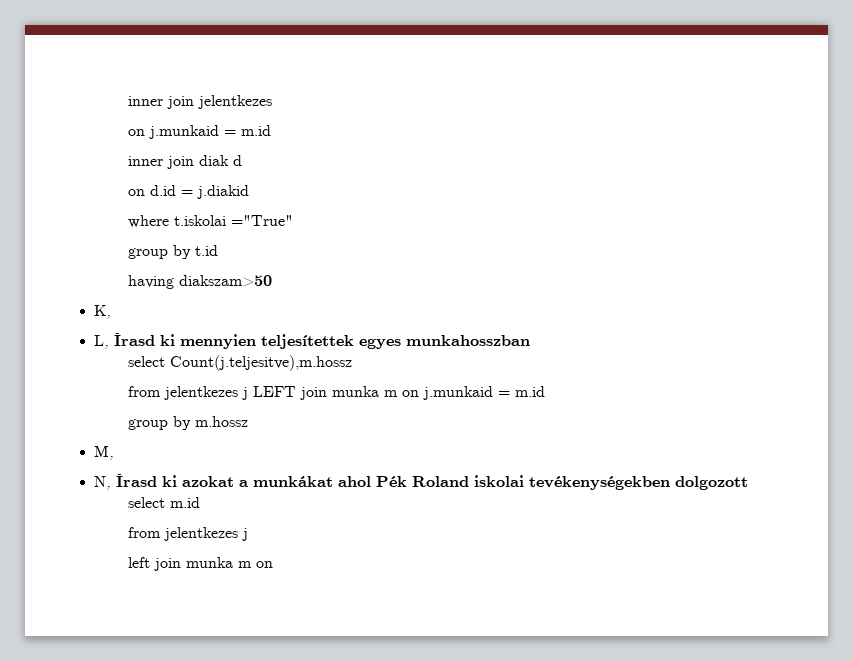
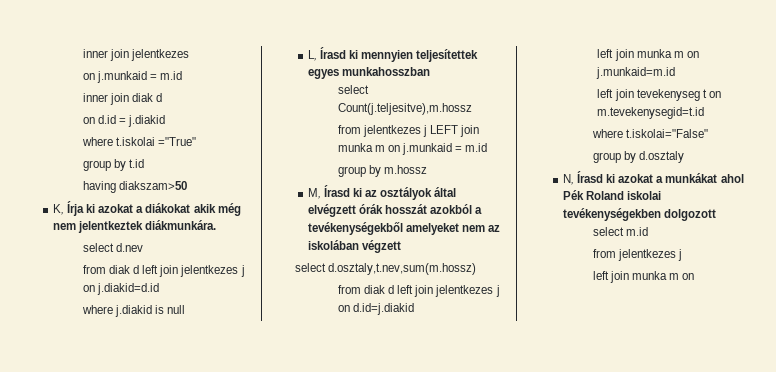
- K,
+ K, Írja ki azokat a diákokat akik még nem jelentkeztek diákmunkára.
+ select d.nev
+ from diak d left join jelentkezes j on j.diakid=d.id
+ where j.diakid is null
- M,
+ M, Írasd ki az osztályok által elvégzett órák hosszát azokból a tevékenységekből amelyeket nem az iskolában végzett
+ select d.osztaly,t.nev,sum(m.hossz)
+ from diak d left join jelentkezes j on d.id=j.diakid
+ left join munka m on j.munkaid=m.id
+ left join tevekenyseg t on m.tevekenysegid=t.id
+ where t.iskolai="False"
+ group by d.osztaly

